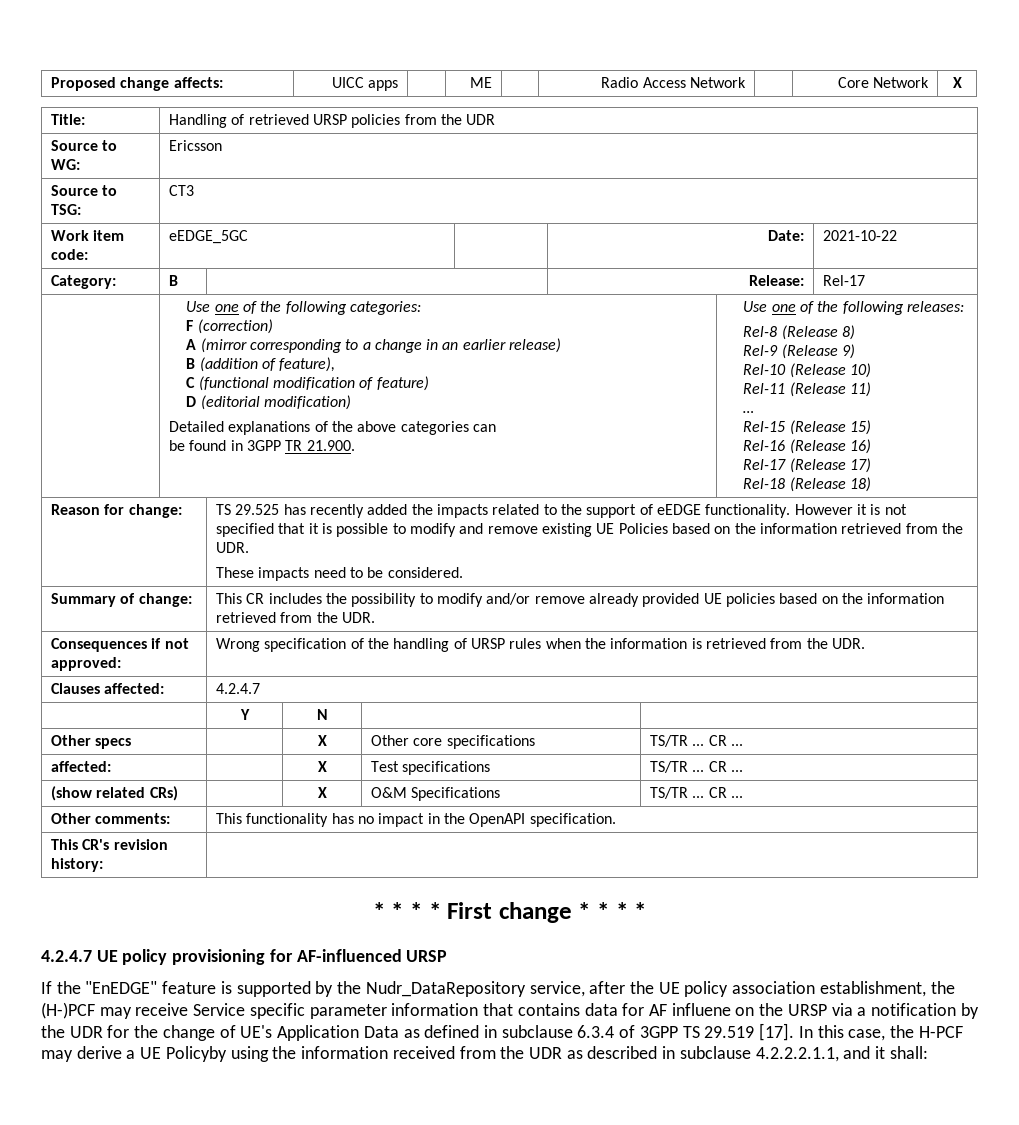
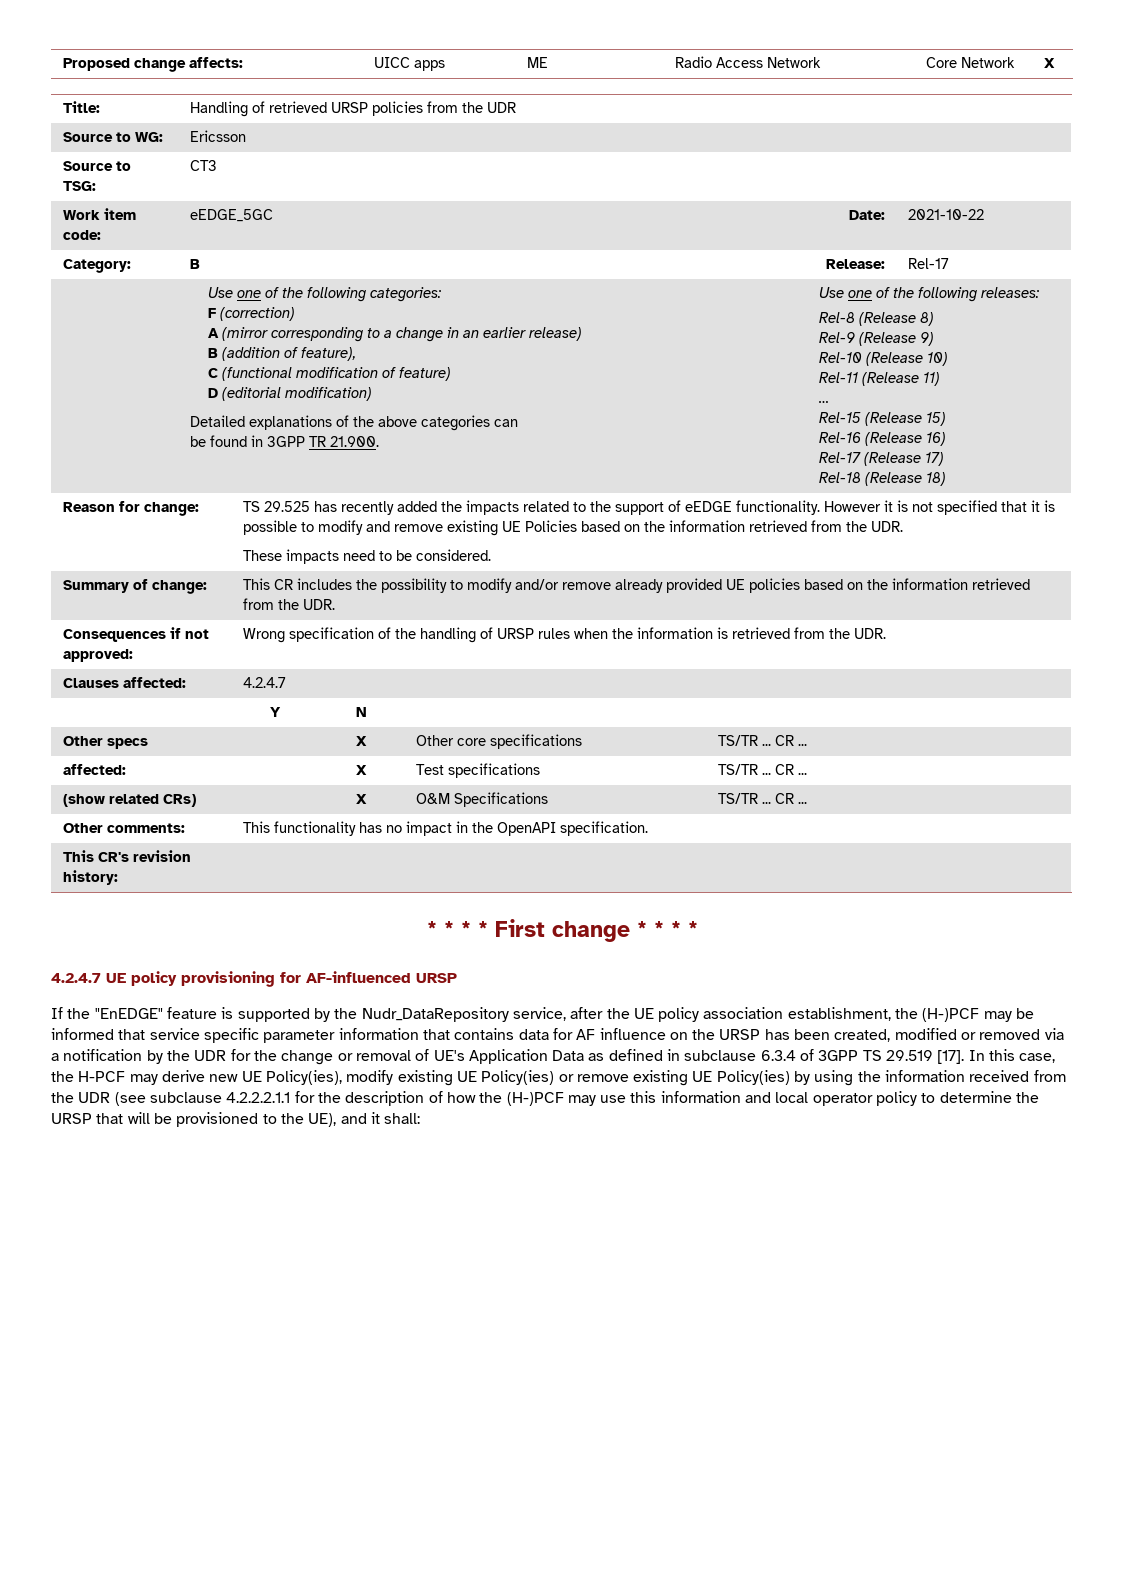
- If the "EnEDGE" feature is supported by the Nudr_DataRepository service, after the UE policy association establishment, the (H-)PCF may receive Service specific parameter information that contains data for AF influene on the URSP via a notification by the UDR for the change of UE's Application Data as defined in subclause 6.3.4 of 3GPP TS 29.519 [17].
+ If the "EnEDGE" feature is supported by the Nudr_DataRepository service, after the UE policy association establishment, the (H-)PCF may be informed that service specific parameter information that contains data for AF influence on the URSP has been created, modified or removed via a notification by the UDR for the change or removal of UE's Application Data as defined in subclause 6.3.4 of 3GPP TS 29.519 [17].
- In this case, the H-PCF may derive a UE Policyby using the information received from the UDR as described in subclause 4.2.2.2.1.1, and it shall:
+ In this case, the H-PCF may derive new UE Policy(ies), modify existing UE Policy(ies) or remove existing UE Policy(ies) by using the information received from the UDR (see subclause 4.2.2.2.1.1 for the description of how the (H-)PCF may use this information and local operator policy to determine the URSP that will be provisioned to the UE), and it shall:

